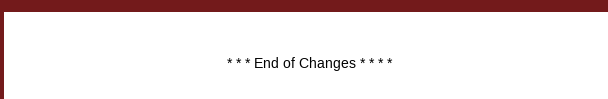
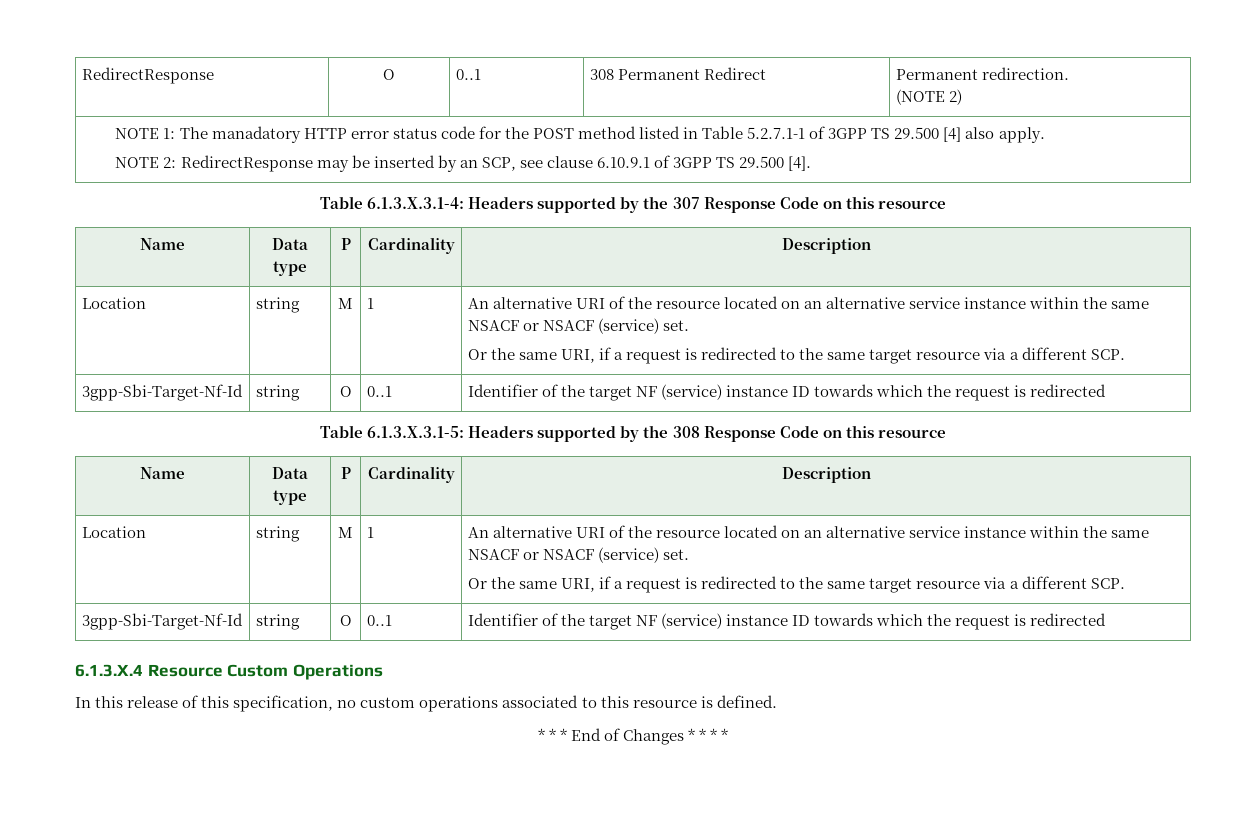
+ RedirectResponse | O | 0..1 | 308 Permanent Redirect | Permanent redirection.
+ (NOTE 2)
+ NOTE 1: The manadatory HTTP error status code for the POST method listed in Table 5.2.7.1-1 of 3GPP TS 29.500 [4] also apply.
+ NOTE 2: RedirectResponse may be inserted by an SCP, see clause 6.10.9.1 of 3GPP TS 29.500 [4].
+ Table 6.1.3.X.3.1-4: Headers supported by the 307 Response Code on this resource
+ Name | Data type | P | Cardinality | Description
+ Location | string | M | 1 | An alternative URI of the resource located on an alternative service instance within the same NSACF or NSACF (service) set.
+ Or the same URI, if a request is redirected to the same target resource via a different SCP.
+ 3gpp-Sbi-Target-Nf-Id | string | O | 0..1 | Identifier of the target NF (service) instance ID towards which the request is redirected
+ Table 6.1.3.X.3.1-5: Headers supported by the 308 Response Code on this resource
+ Name | Data type | P | Cardinality | Description
+ Location | string | M | 1 | An alternative URI of the resource located on an alternative service instance within the same NSACF or NSACF (service) set.
+ Or the same URI, if a request is redirected to the same target resource via a different SCP.
+ 3gpp-Sbi-Target-Nf-Id | string | O | 0..1 | Identifier of the target NF (service) instance ID towards which the request is redirected
+ 6.1.3.X.4 Resource Custom Operations
+ In this release of this specification, no custom operations associated to this resource is defined.

